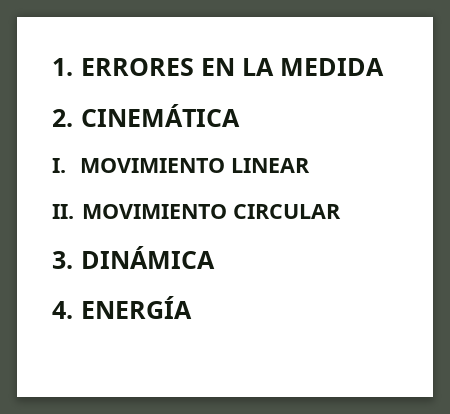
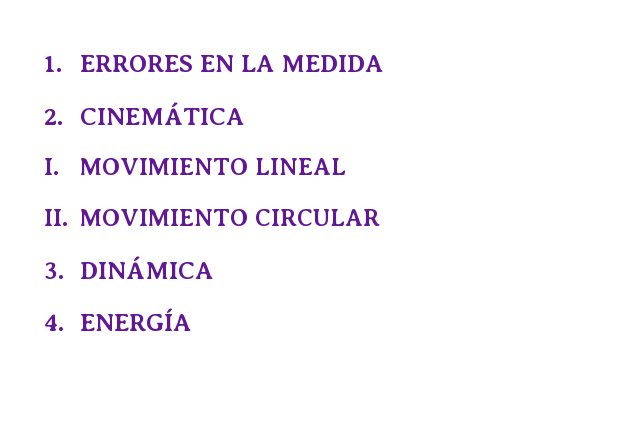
- I. MOVIMIENTO LINEAR
+ I. MOVIMIENTO LINEAL

